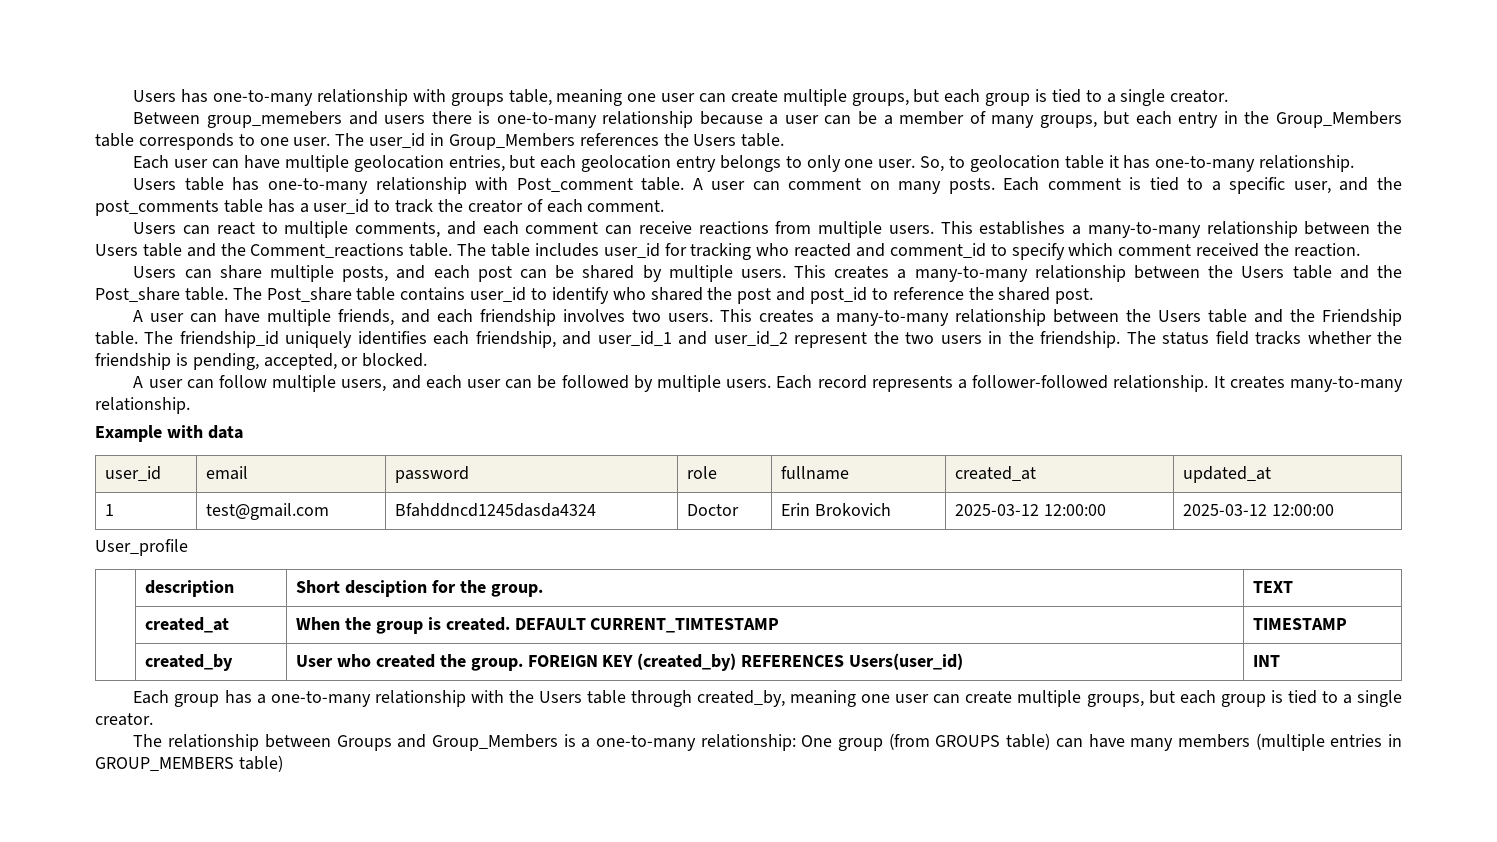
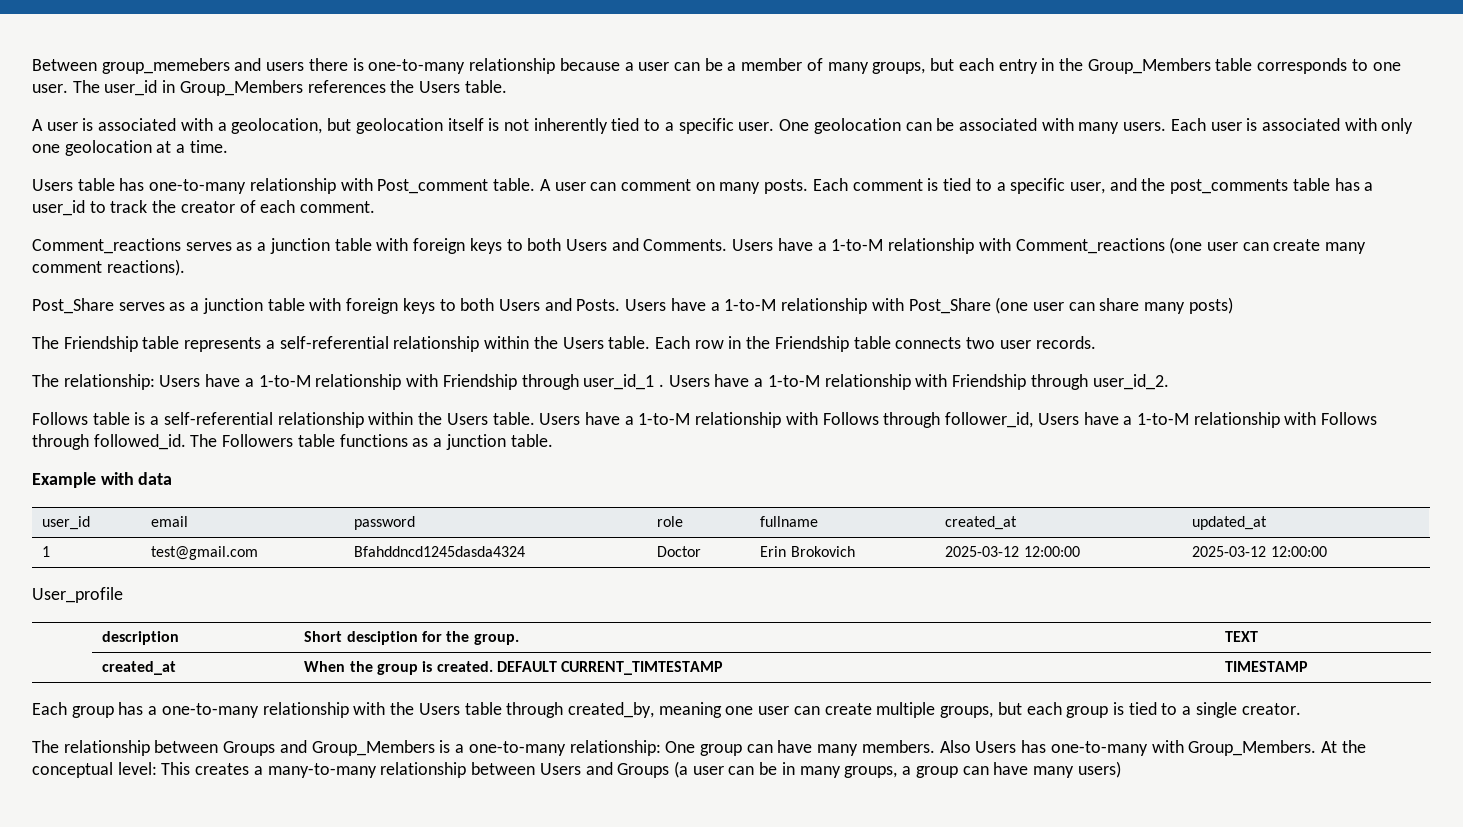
- Users has one-to-many relationship with groups table, meaning one user can create multiple groups, but each group is tied to a single creator.
- Each user can have multiple geolocation entries, but each geolocation entry belongs to only one user. So, to geolocation table it has one-to-many relationship.
+ A user is associated with a geolocation, but geolocation itself is not inherently tied to a specific user. One geolocation can be associated with many users. Each user is associated with only one geolocation at a time.
- Users can react to multiple comments, and each comment can receive reactions from multiple users. This establishes a many-to-many relationship between the Users table and the Comment_reactions table. The table includes user_id for tracking who reacted and comment_id to specify which comment received the reaction.
- Users can share multiple posts, and each post can be shared by multiple users. This creates a many-to-many relationship between the Users table and the Post_share table. The Post_share table contains user_id to identify who shared the post and post_id to reference the shared post.
- A user can have multiple friends, and each friendship involves two users. This creates a many-to-many relationship between the Users table and the Friendship table. The friendship_id uniquely identifies each friendship, and user_id_1 and user_id_2 represent the two users in the friendship. The status field tracks whether the friendship is pending, accepted, or blocked.
- A user can follow multiple users, and each user can be followed by multiple users. Each record represents a follower-followed relationship. It creates many-to-many relationship.
+ Comment_reactions serves as a junction table with foreign keys to both Users and Comments. Users have a 1-to-M relationship with Comment_reactions (one user can create many comment reactions).
+ Post_Share serves as a junction table with foreign keys to both Users and Posts. Users have a 1-to-M relationship with Post_Share (one user can share many posts)
+ The Friendship table represents a self-referential relationship within the Users table. Each row in the Friendship table connects two user records.
+ The relationship: Users have a 1-to-M relationship with Friendship through user_id_1 . Users have a 1-to-M relationship with Friendship through user_id_2.
+ Follows table is a self-referential relationship within the Users table. Users have a 1-to-M relationship with Follows through follower_id, Users have a 1-to-M relationship with Follows through followed_id. The Followers table functions as a junction table.
- | created_by | User who created the group. FOREIGN KEY (created_by) REFERENCES Users(user_id) | INT
- The relationship between Groups and Group_Members is a one-to-many relationship: One group (from GROUPS table) can have many members (multiple entries in GROUP_MEMBERS table)
+ The relationship between Groups and Group_Members is a one-to-many relationship: One group can have many members. Also Users has one-to-many with Group_Members. At the conceptual level: This creates a many-to-many relationship between Users and Groups (a user can be in many groups, a group can have many users)

